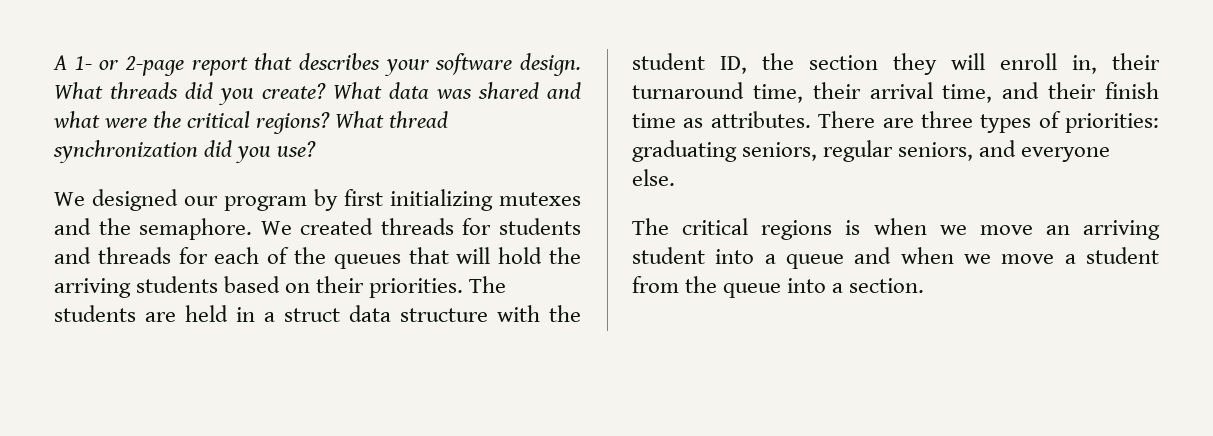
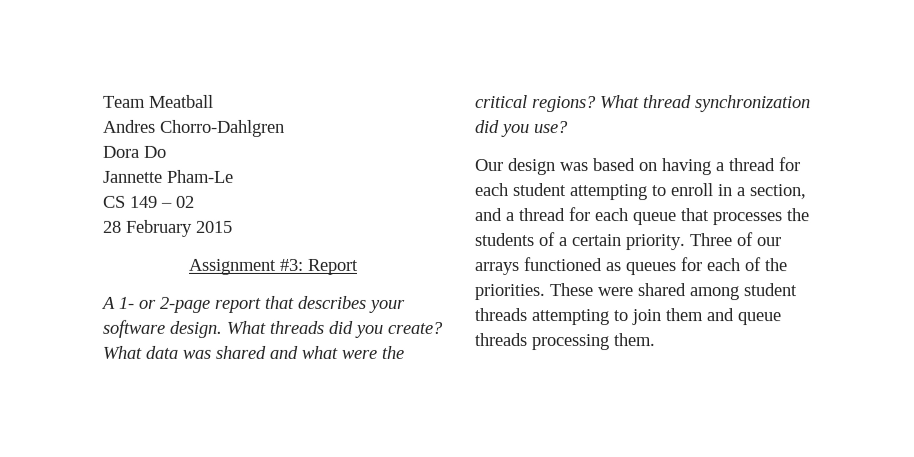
+ Team Meatball
+ Andres Chorro-Dahlgren
+ Dora Do
+ Jannette Pham-Le
+ CS 149 – 02
+ 28 February 2015
+ Assignment #3: Report
- We designed our program by first initializing mutexes and the semaphore. We created threads for students and threads for each of the queues that will hold the arriving students based on their priorities. The students are held in a struct data structure with the student ID, the section they will enroll in, their turnaround time, their arrival time, and their finish time as attributes. There are three types of priorities: graduating seniors, regular seniors, and everyone else.
- The critical regions is when we move an arriving student into a queue and when we move a student from the queue into a section.
+ Our design was based on having a thread for each student attempting to enroll in a section, and a thread for each queue that processes the students of a certain priority. Three of our arrays functioned as queues for each of the priorities. These were shared among student threads attempting to join them and queue threads processing them.

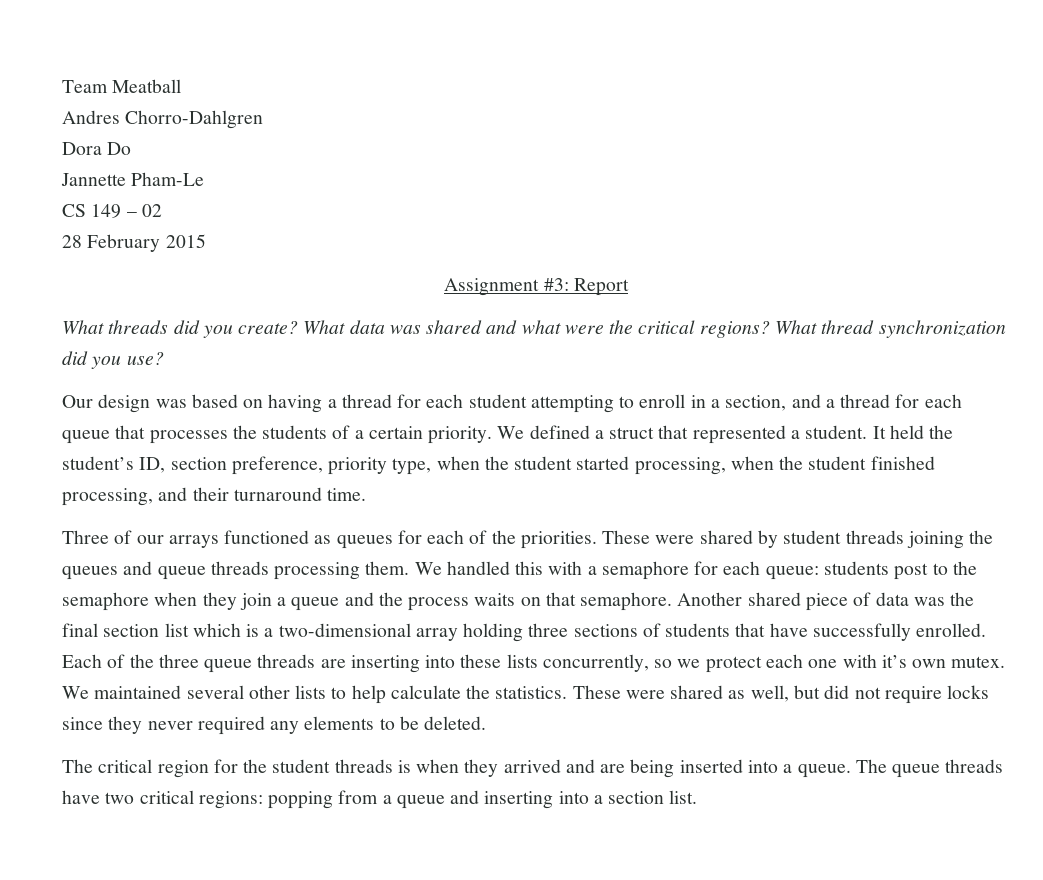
- A 1- or 2-page report that describes your software design.
- Our design was based on having a thread for each student attempting to enroll in a section, and a thread for each queue that processes the students of a certain priority. Three of our arrays functioned as queues for each of the priorities.
+ Our design was based on having a thread for each student attempting to enroll in a section, and a thread for each queue that processes the students of a certain priority. We defined a struct that represented a student. It held the student’s ID, section preference, priority type, when the student started processing, when the student finished processing, and their turnaround time.
+ Three of our arrays functioned as queues for each of the priorities.
- These were shared among student threads attempting to join them and queue threads processing them.
+ These were shared by student threads joining the queues and queue threads processing them.
+ We handled this with a semaphore for each queue: students post to the semaphore when they join a queue and the process waits on that semaphore. Another shared piece of data was the final section list which is a two-dimensional array holding three sections of students that have successfully enrolled. Each of the three queue threads are inserting into these lists concurrently, so we protect each one with it’s own mutex. We maintained several other lists to help calculate the statistics. These were shared as well, but did not require locks since they never required any elements to be deleted.
+ The critical region for the student threads is when they arrived and are being inserted into a queue. The queue threads have two critical regions: popping from a queue and inserting into a section list.

